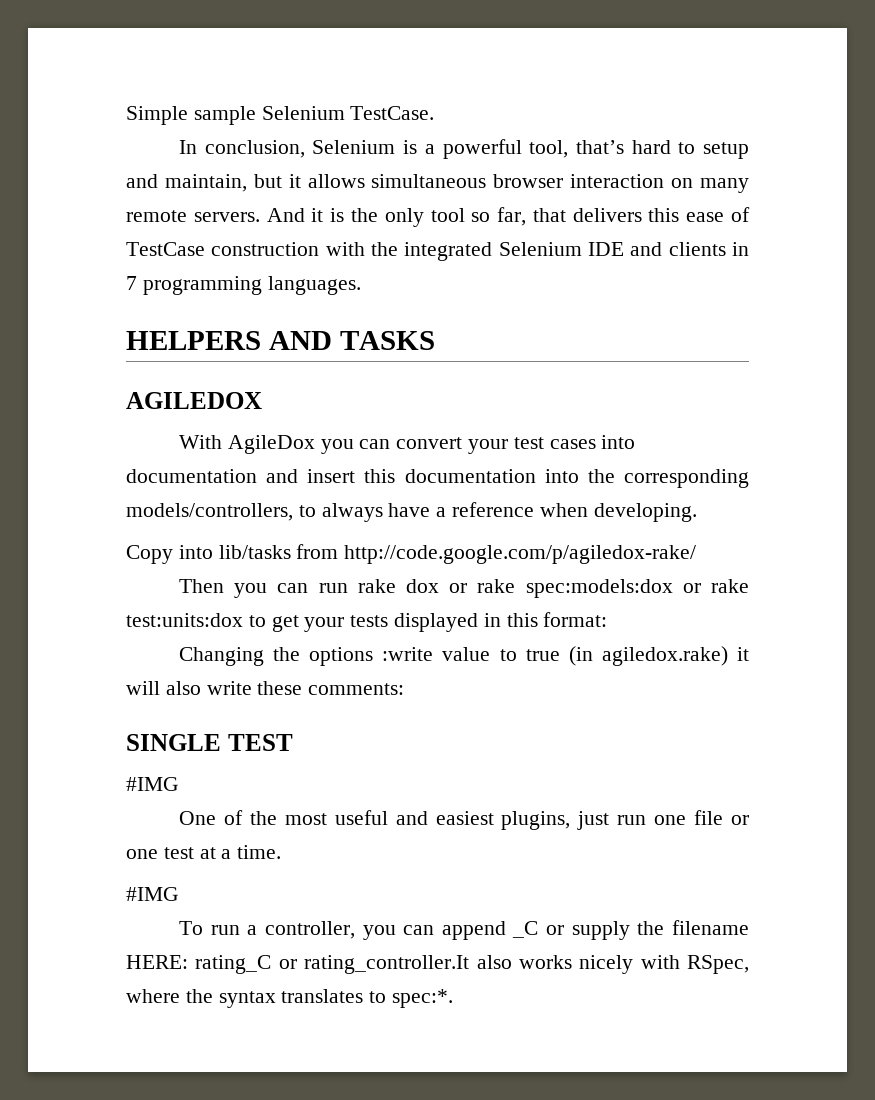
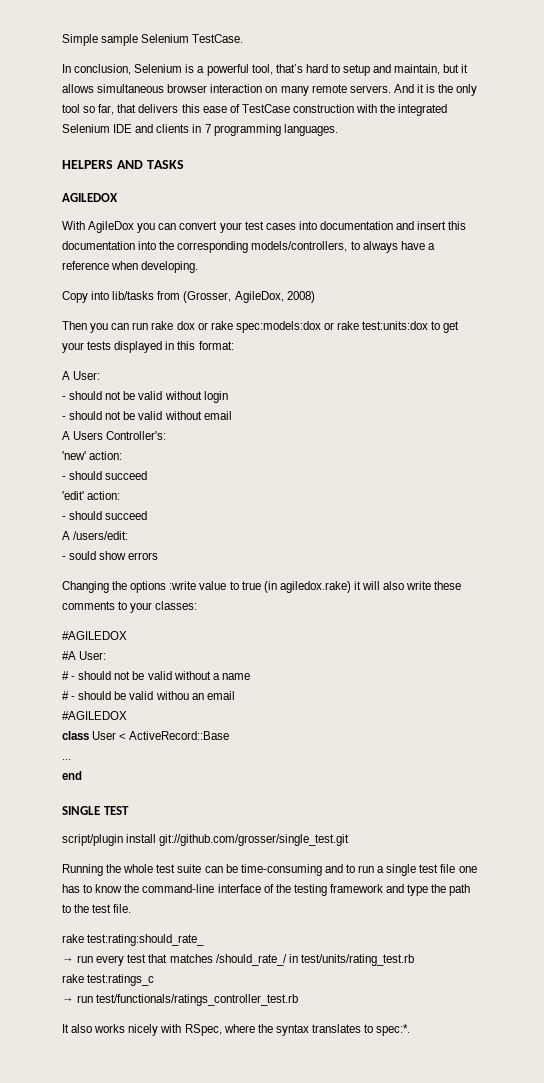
- Copy into lib/tasks from http://code.google.com/p/agiledox-rake/
+ Copy into lib/tasks from (Grosser, AgileDox, 2008)
+ A User:
+ - should not be valid without login
+ - should not be valid without email
+ A Users Controller's:
+ 'new' action:
+ - should succeed
+ 'edit' action:
+ - should succeed
+ A /users/edit:
+ - sould show errors
- Changing the options :write value to true (in agiledox.rake) it will also write these comments:
+ Changing the options :write value to true (in agiledox.rake) it will also write these comments to your classes:
+ #AGILEDOX
+ #A User:
+ # - should not be valid without a name
+ # - should be valid withou an email
+ #AGILEDOX
+ class User < ActiveRecord::Base
+ ...
+ end
  SINGLE TEST
- #IMG
- One of the most useful and easiest plugins, just run one file or one test at a time.
- #IMG
- To run a controller, you can append _C or supply the filename HERE: rating_C or rating_controller.It also works nicely with RSpec, where the syntax translates to spec:*.
+ script/plugin install git://github.com/grosser/single_test.git
+ Running the whole test suite can be time-consuming and to run a single test file one has to know the command-line interface of the testing framework and type the path to the test file.
+ rake test:rating:should_rate_
+ → run every test that matches /should_rate_/ in test/units/rating_test.rb
+ rake test:ratings_c
+ → run test/functionals/ratings_controller_test.rb
+ It also works nicely with RSpec, where the syntax translates to spec:*.

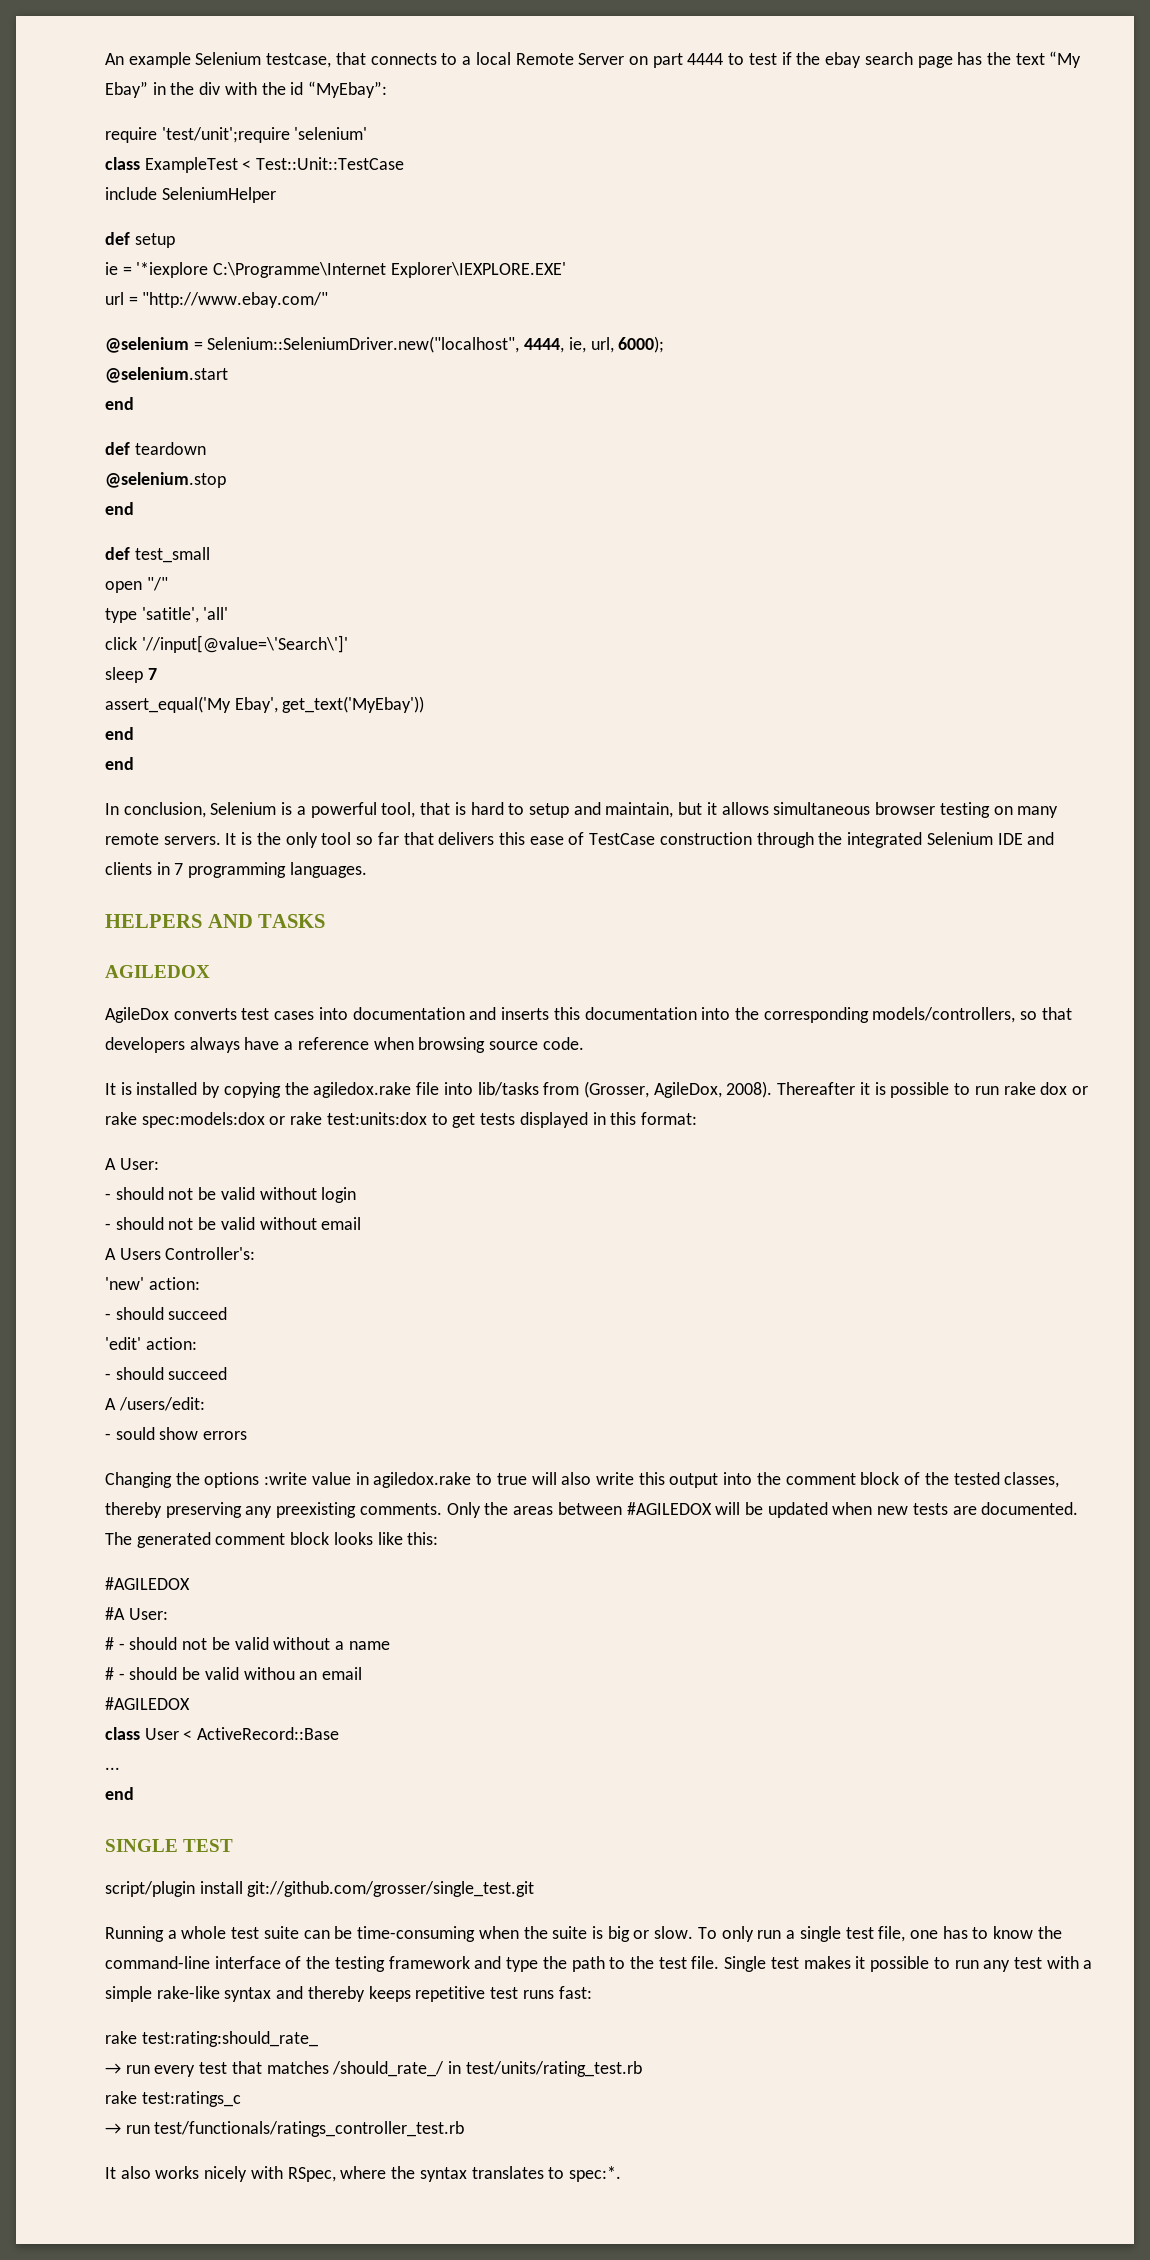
- Simple sample Selenium TestCase.
+ An example Selenium testcase, that connects to a local Remote Server on part 4444 to test if the ebay search page has the text “My Ebay” in the div with the id “MyEbay”:
+ require 'test/unit';require 'selenium'
+ class ExampleTest < Test::Unit::TestCase
+ include SeleniumHelper
+ def setup
+ ie = '*iexplore C:\Programme\Internet Explorer\IEXPLORE.EXE'
+ url = "http://www.ebay.com/"
+ @selenium = Selenium::SeleniumDriver.new("localhost", 4444, ie, url, 6000);
+ @selenium.start
+ end
+ def teardown
+ @selenium.stop
+ end
+ def test_small
+ open "/"
+ type 'satitle', 'all'
+ click '//input[@value=\'Search\']'
+ sleep 7
+ assert_equal('My Ebay', get_text('MyEbay'))
+ end
+ end
- In conclusion, Selenium is a powerful tool, that’s hard to setup and maintain, but it allows simultaneous browser interaction on many remote servers.
+ In conclusion, Selenium is a powerful tool, that is hard to setup and maintain, but it allows simultaneous browser testing on many remote servers.
- And it is the only tool so far, that delivers this ease of TestCase construction with the integrated Selenium IDE and clients in 7 programming languages.
+ It is the only tool so far that delivers this ease of TestCase construction through the integrated Selenium IDE and clients in 7 programming languages.
- With AgileDox you can convert your test cases into documentation and insert this documentation into the corresponding models/controllers, to always have a reference when developing.
- Copy into lib/tasks from (Grosser, AgileDox, 2008)
- Then you can run rake dox or rake spec:models:dox or rake test:units:dox to get your tests displayed in this format:
+ AgileDox converts test cases into documentation and inserts this documentation into the corresponding models/controllers, so that developers always have a reference when browsing source code.
+ It is installed by copying the agiledox.rake file into lib/tasks from (Grosser, AgileDox, 2008). Thereafter it is possible to run rake dox or rake spec:models:dox or rake test:units:dox to get tests displayed in this format:
- Changing the options :write value to true (in agiledox.rake) it will also write these comments to your classes:
+ Changing the options :write value in agiledox.rake to true will also write this output into the comment block of the tested classes, thereby preserving any preexisting comments. Only the areas between #AGILEDOX will be updated when new tests are documented. The generated comment block looks like this:
- Running the whole test suite can be time-consuming and to run a single test file one has to know the command-line interface of the testing framework and type the path to the test file.
+ Running a whole test suite can be time-consuming when the suite is big or slow. To only run a single test file, one has to know the command-line interface of the testing framework and type the path to the test file. Single test makes it possible to run any test with a simple rake-like syntax and thereby keeps repetitive test runs fast:

